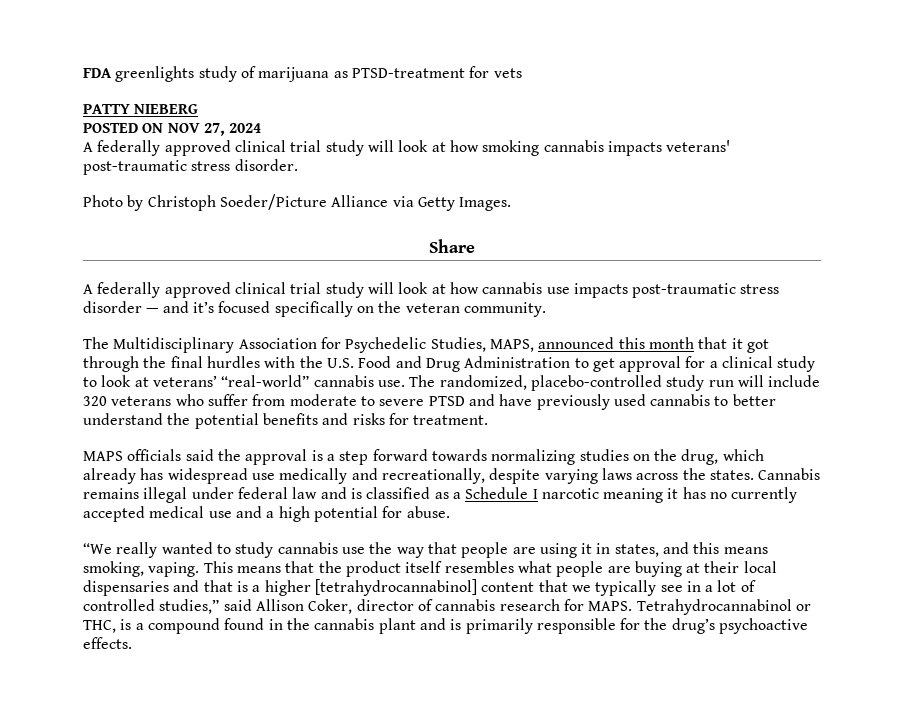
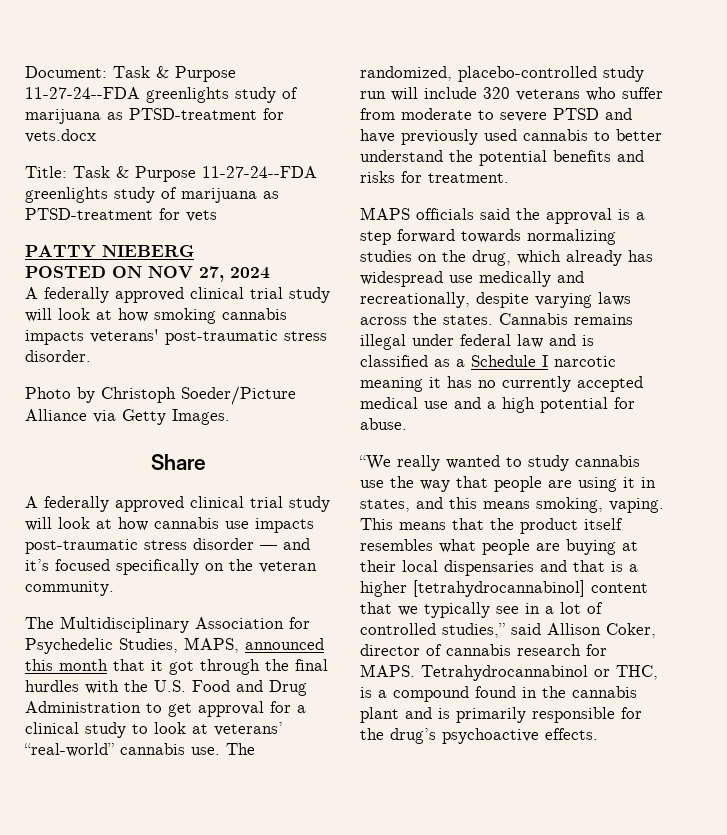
- FDA greenlights study of marijuana as PTSD-treatment for vets
+ Document: Task & Purpose 11-27-24--FDA greenlights study of marijuana as PTSD-treatment for vets.docx
+ Title: Task & Purpose 11-27-24--FDA greenlights study of marijuana as PTSD-treatment for vets

